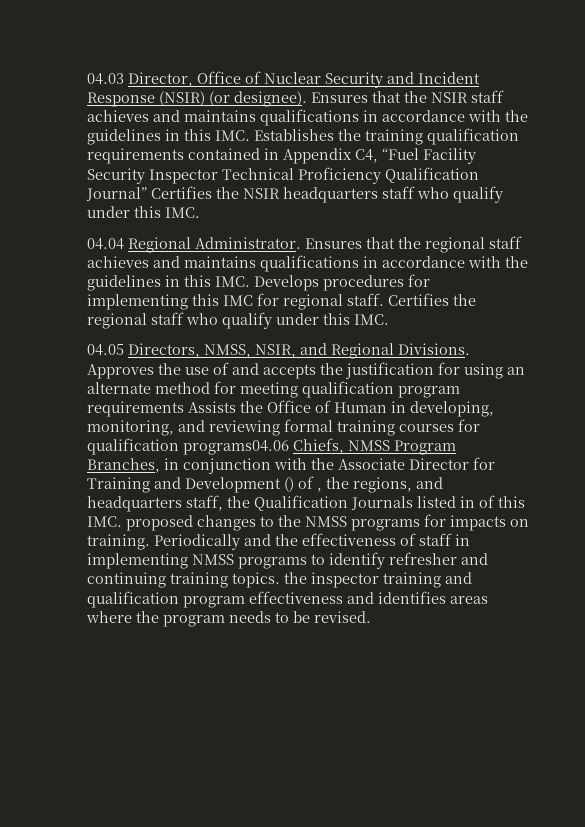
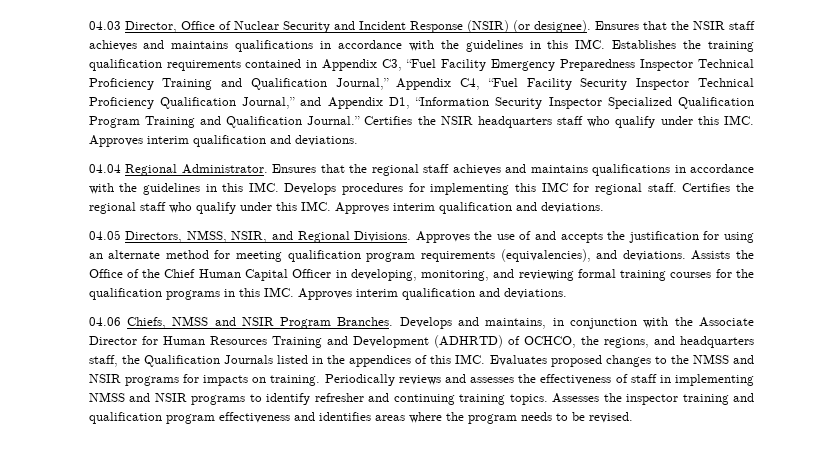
- Ensures that the NSIR staff achieves and maintains qualifications in accordance with the guidelines in this IMC. Establishes the training qualification requirements contained in Appendix C4, “Fuel Facility Security Inspector Technical Proficiency Qualification Journal” Certifies the NSIR headquarters staff who qualify under this IMC.
+ Ensures that the NSIR staff achieves and maintains qualifications in accordance with the guidelines in this IMC. Establishes the training qualification requirements contained in Appendix C3, “Fuel Facility Emergency Preparedness Inspector Technical Proficiency Training and Qualification Journal,” Appendix C4, “Fuel Facility Security Inspector Technical Proficiency Qualification Journal,” and Appendix D1, “Information Security Inspector Specialized Qualification Program Training and Qualification Journal.” Certifies the NSIR headquarters staff who qualify under this IMC. Approves interim qualification and deviations.
- Certifies the regional staff who qualify under this IMC.
+ Certifies the regional staff who qualify under this IMC. Approves interim qualification and deviations.
- Approves the use of and accepts the justification for using an alternate method for meeting qualification program requirements Assists the Office of Human in developing, monitoring, and reviewing formal training courses for qualification programs04.06 Chiefs, NMSS Program Branches, in conjunction with the Associate Director for Training and Development () of , the regions, and headquarters staff, the Qualification Journals listed in of this IMC. proposed changes to the NMSS programs for impacts on training.
+ Approves the use of and accepts the justification for using an alternate method for meeting qualification program requirements (equivalencies), and deviations. Assists the Office of the Chief Human Capital Officer in developing, monitoring, and reviewing formal training courses for the qualification programs in this IMC. Approves interim qualification and deviations.
+ 04.06 Chiefs, NMSS and NSIR Program Branches. Develops and maintains, in conjunction with the Associate Director for Human Resources Training and Development (ADHRTD) of OCHCO, the regions, and headquarters staff, the Qualification Journals listed in the appendices of this IMC. Evaluates proposed changes to the NMSS and NSIR programs for impacts on training.
- Periodically and the effectiveness of staff in implementing NMSS programs to identify refresher and continuing training topics. the inspector training and qualification program effectiveness and identifies areas where the program needs to be revised.
+ Periodically reviews and assesses the effectiveness of staff in implementing NMSS and NSIR programs to identify refresher and continuing training topics. Assesses the inspector training and qualification program effectiveness and identifies areas where the program needs to be revised.

